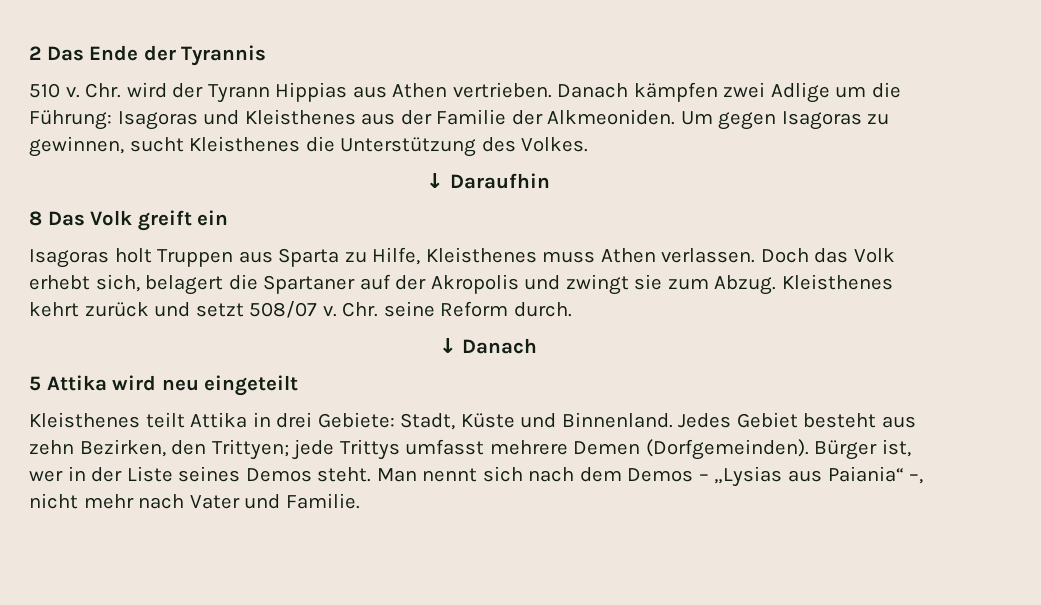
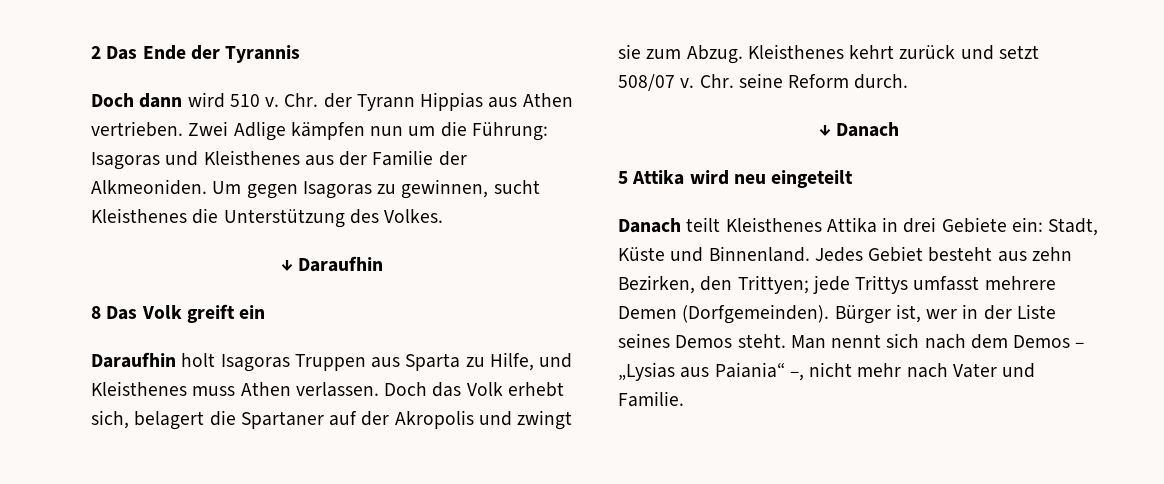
- 510 v.
+ Doch dann wird 510 v.
- Chr. wird der Tyrann Hippias aus Athen vertrieben.
+ Chr. der Tyrann Hippias aus Athen vertrieben.
- Danach kämpfen zwei Adlige um die Führung: Isagoras und Kleisthenes aus der Familie der Alkmeoniden.
+ Zwei Adlige kämpfen nun um die Führung: Isagoras und Kleisthenes aus der Familie der Alkmeoniden.
- Isagoras holt Truppen aus Sparta zu Hilfe, Kleisthenes muss Athen verlassen.
+ Daraufhin holt Isagoras Truppen aus Sparta zu Hilfe, und Kleisthenes muss Athen verlassen.
- Kleisthenes teilt Attika in drei Gebiete: Stadt, Küste und Binnenland.
+ Danach teilt Kleisthenes Attika in drei Gebiete ein: Stadt, Küste und Binnenland.

